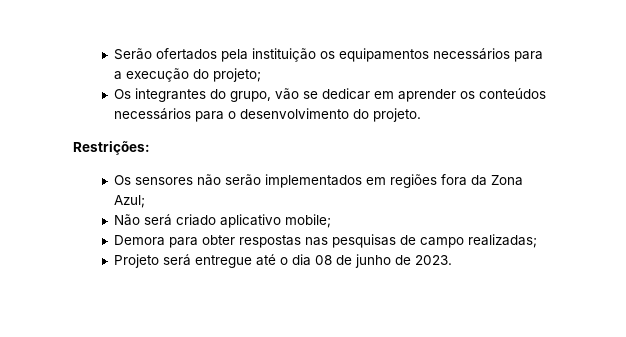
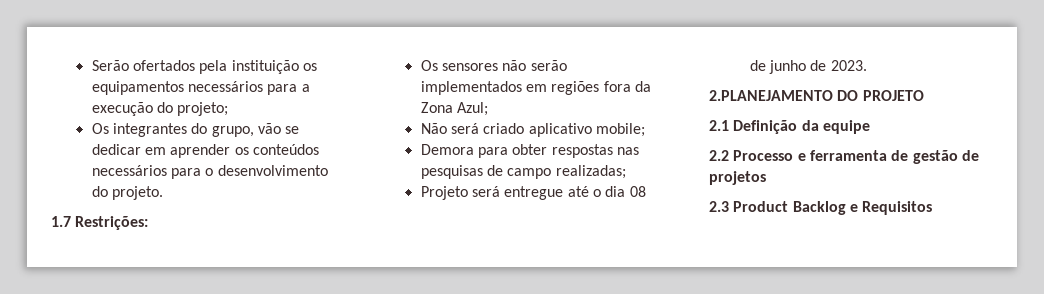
- Restrições:
+ 1.7 Restrições:
+ 2.PLANEJAMENTO DO PROJETO
+ 2.1 Definição da equipe
+ 2.2 Processo e ferramenta de gestão de projetos
+ 2.3 Product Backlog e Requisitos

